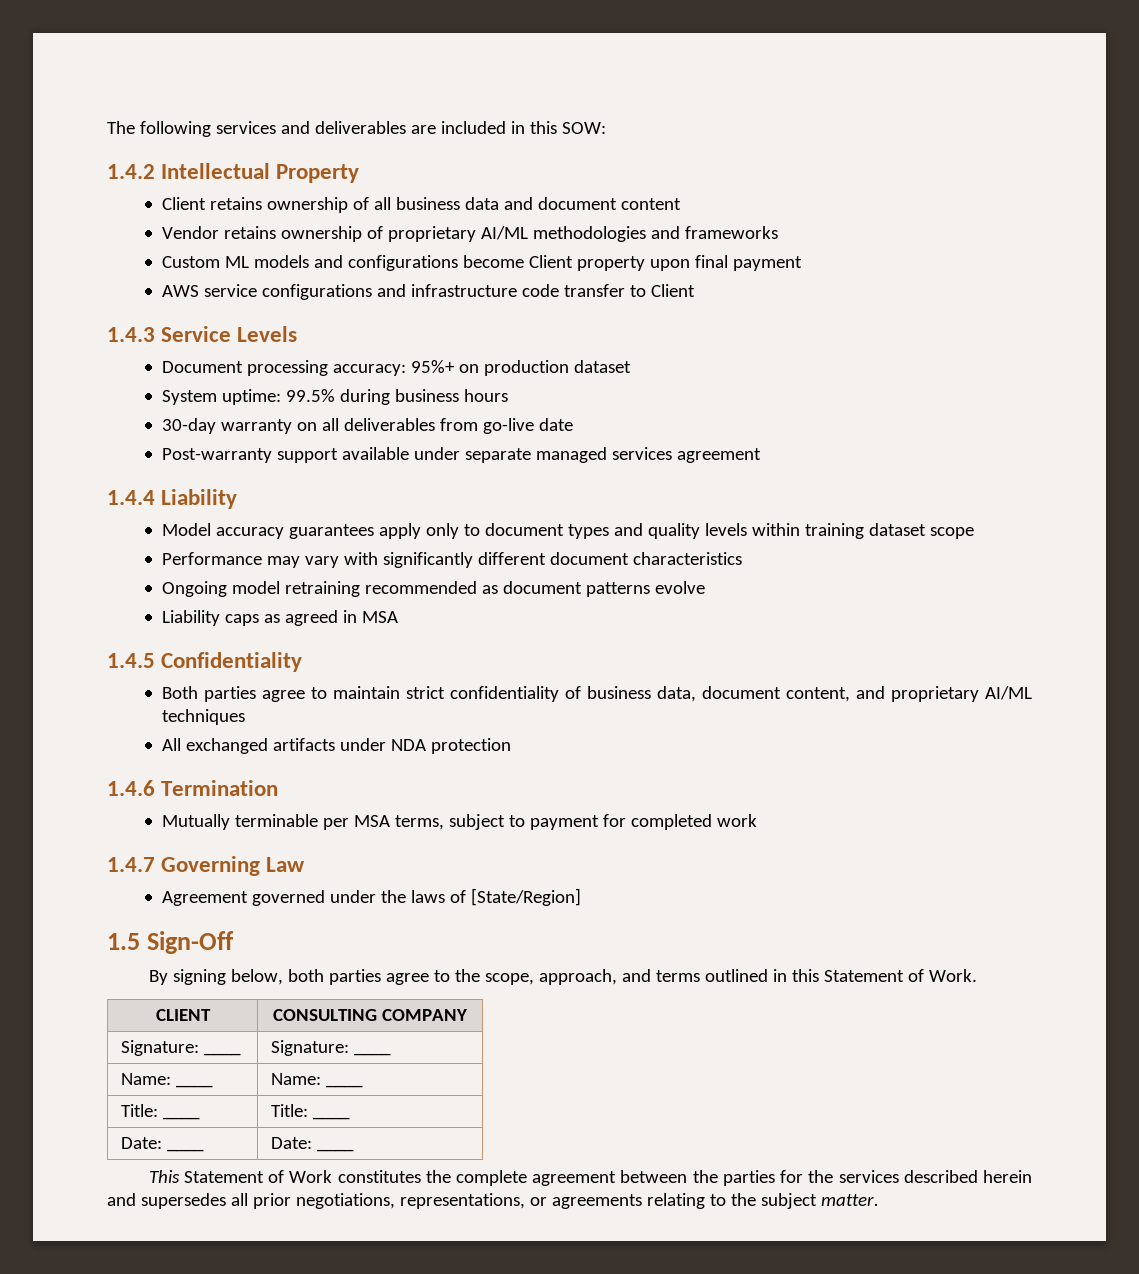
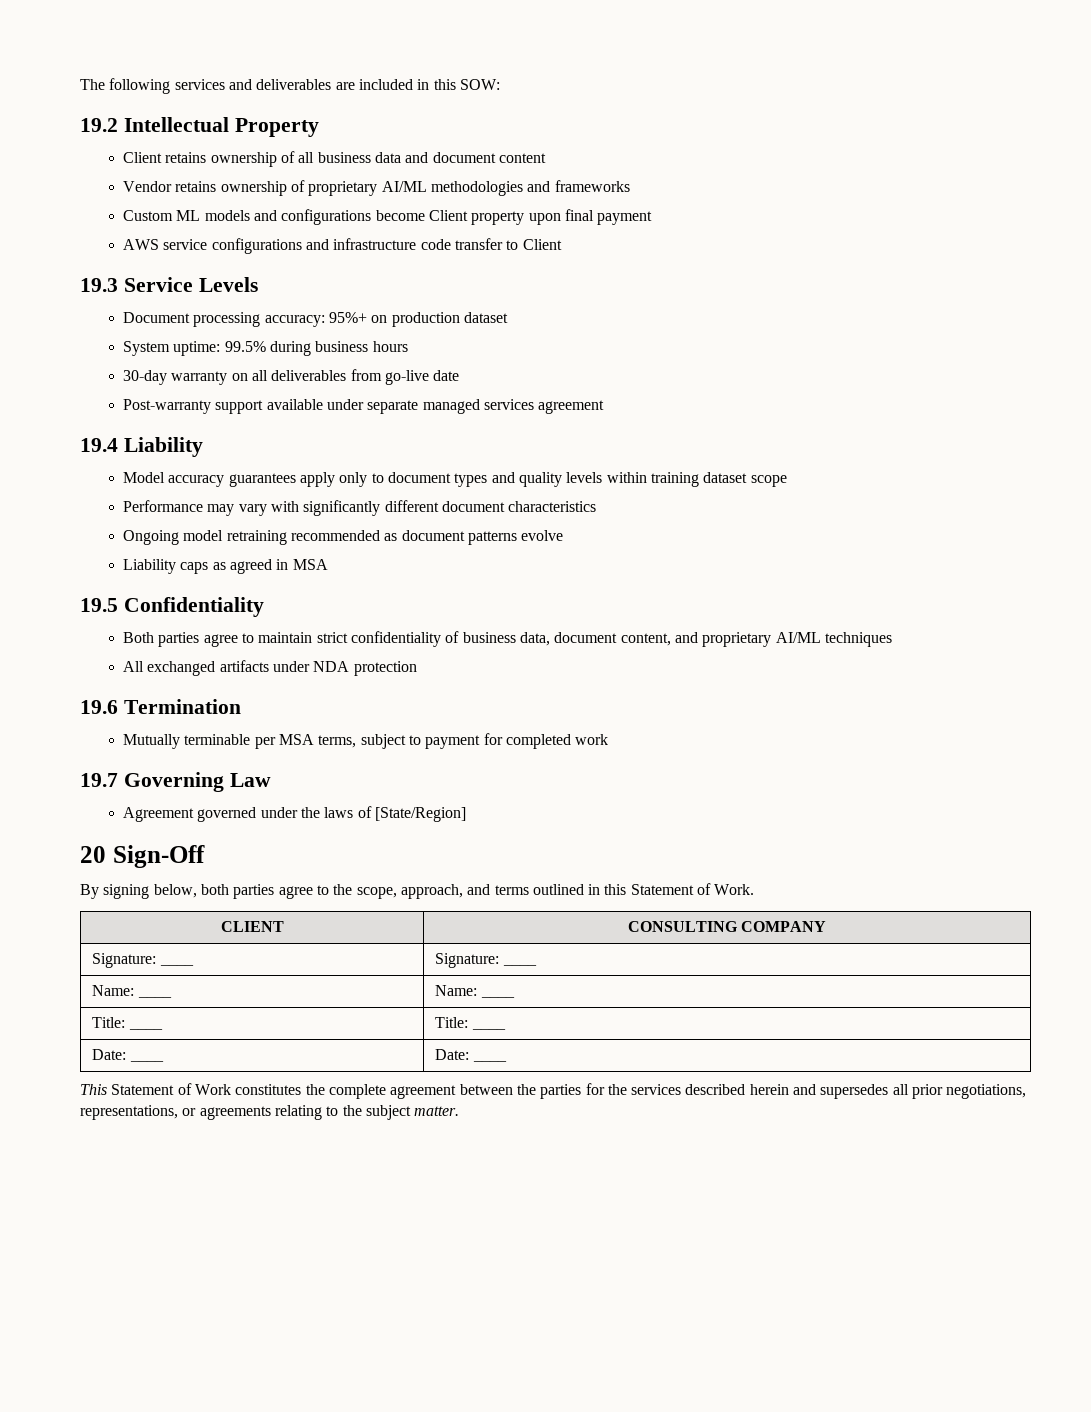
- 1.4.2 Intellectual Property
+ 19.2 Intellectual Property
- 1.4.3 Service Levels
+ 19.3 Service Levels
- 1.4.4 Liability
+ 19.4 Liability
- 1.4.5 Confidentiality
+ 19.5 Confidentiality
- 1.4.6 Termination
+ 19.6 Termination
- 1.4.7 Governing Law
+ 19.7 Governing Law
- 1.5 Sign-Off
+ 20 Sign-Off

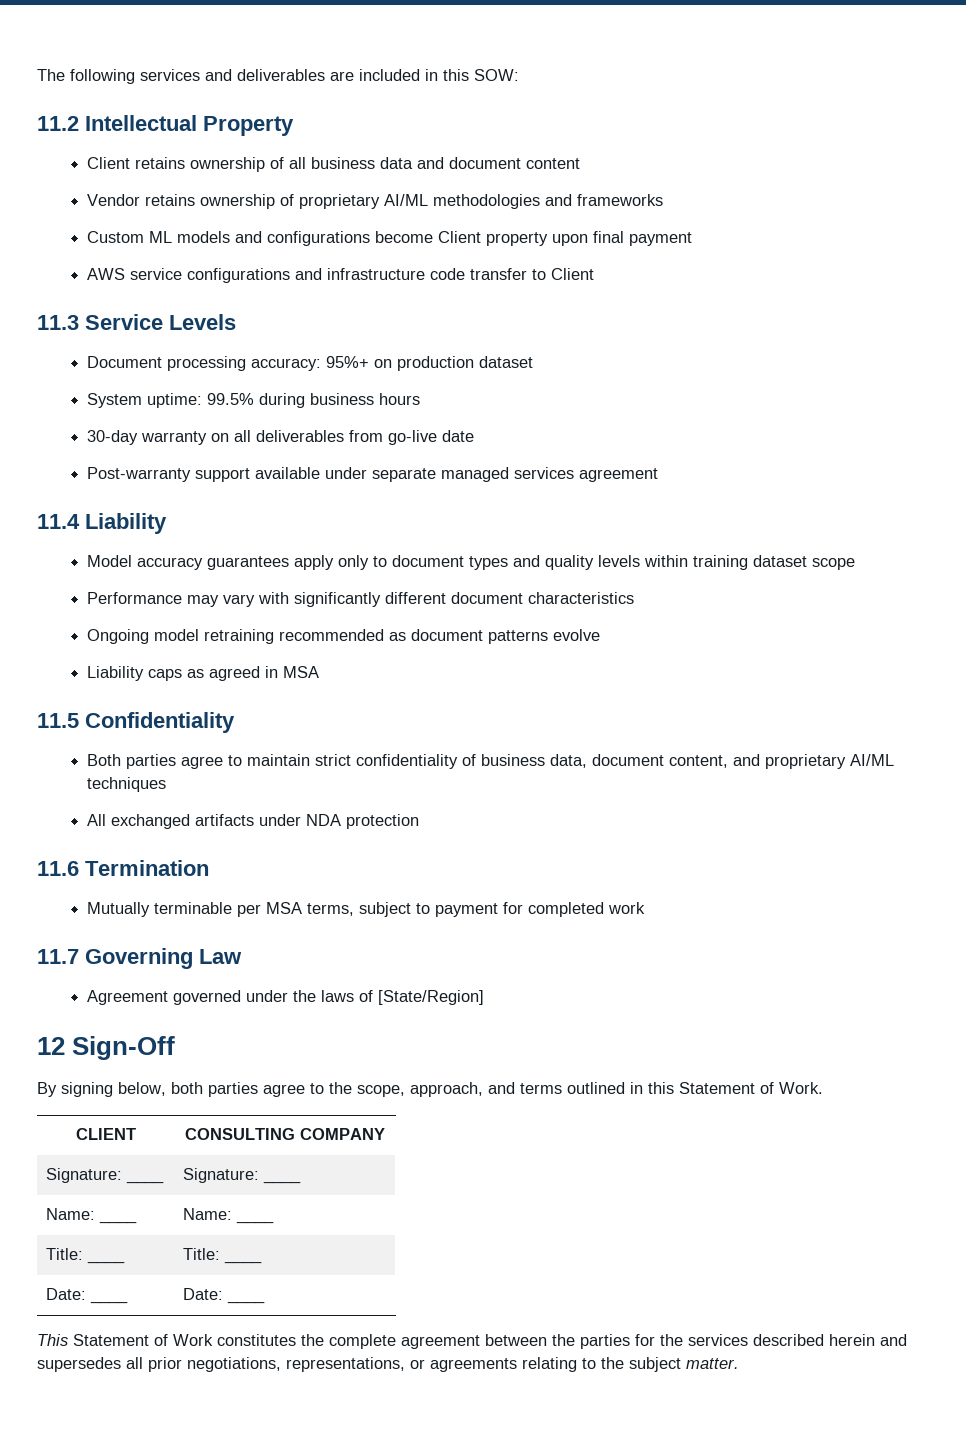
- 19.2 Intellectual Property
+ 11.2 Intellectual Property
- 19.3 Service Levels
+ 11.3 Service Levels
- 19.4 Liability
+ 11.4 Liability
- 19.5 Confidentiality
+ 11.5 Confidentiality
- 19.6 Termination
+ 11.6 Termination
- 19.7 Governing Law
+ 11.7 Governing Law
- 20 Sign-Off
+ 12 Sign-Off

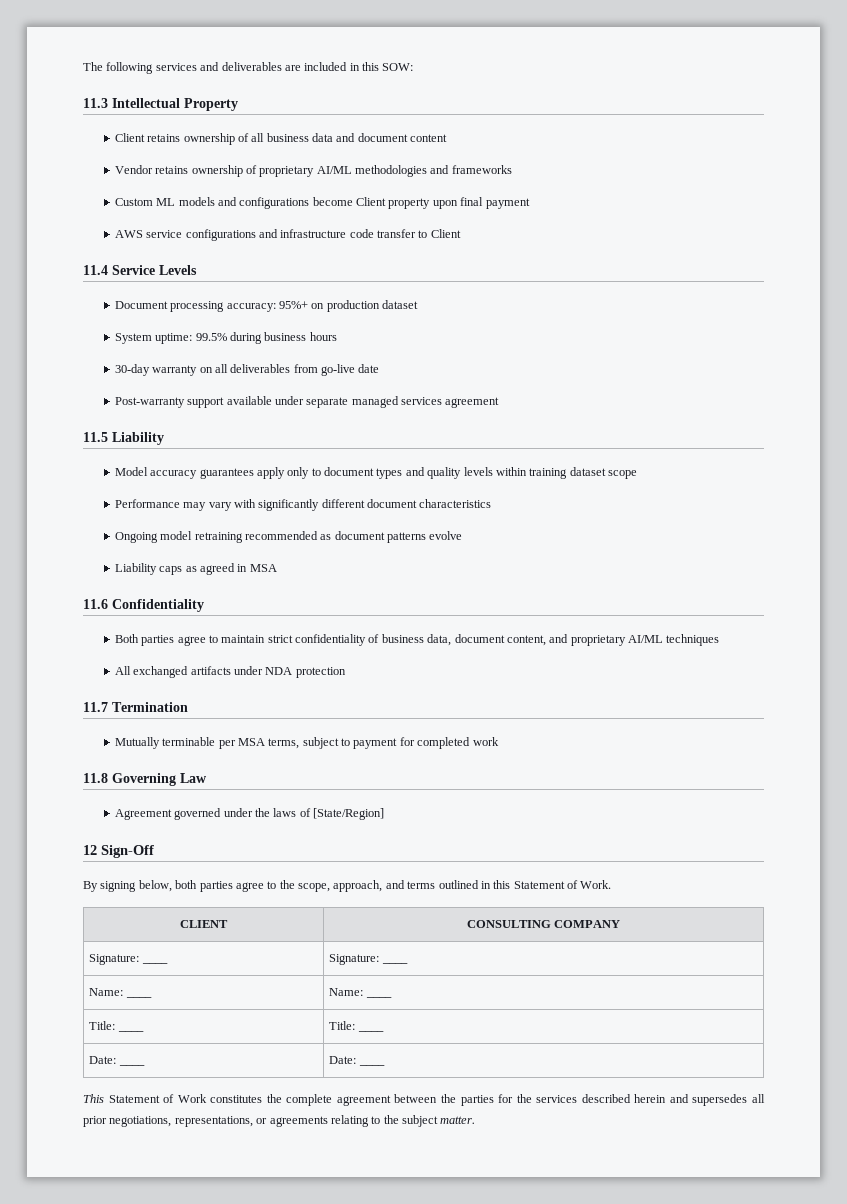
- 11.2 Intellectual Property
+ 11.3 Intellectual Property
- 11.3 Service Levels
+ 11.4 Service Levels
- 11.4 Liability
+ 11.5 Liability
- 11.5 Confidentiality
+ 11.6 Confidentiality
- 11.6 Termination
+ 11.7 Termination
- 11.7 Governing Law
+ 11.8 Governing Law

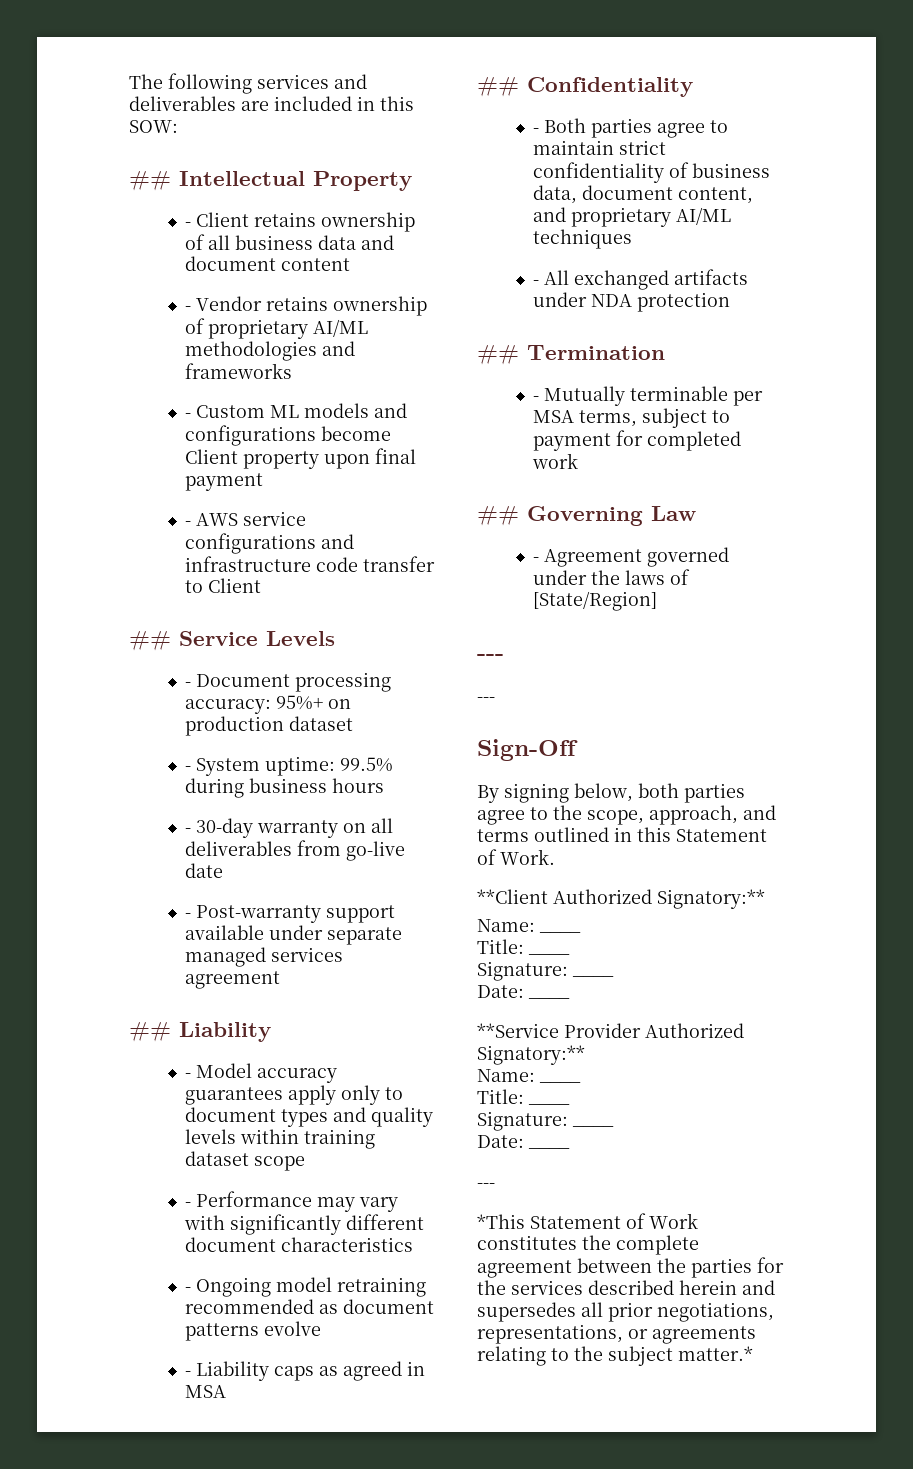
- 11.3 Intellectual Property
+ ## Intellectual Property
- Client retains ownership of all business data and document content
+ - Client retains ownership of all business data and document content
- Vendor retains ownership of proprietary AI/ML methodologies and frameworks
+ - Vendor retains ownership of proprietary AI/ML methodologies and frameworks
- Custom ML models and configurations become Client property upon final payment
+ - Custom ML models and configurations become Client property upon final payment
- AWS service configurations and infrastructure code transfer to Client
+ - AWS service configurations and infrastructure code transfer to Client
- 11.4 Service Levels
+ ## Service Levels
- Document processing accuracy: 95%+ on production dataset
+ - Document processing accuracy: 95%+ on production dataset
- System uptime: 99.5% during business hours
+ - System uptime: 99.5% during business hours
- 30-day warranty on all deliverables from go-live date
+ - 30-day warranty on all deliverables from go-live date
- Post-warranty support available under separate managed services agreement
+ - Post-warranty support available under separate managed services agreement
- 11.5 Liability
+ ## Liability
- Model accuracy guarantees apply only to document types and quality levels within training dataset scope
+ - Model accuracy guarantees apply only to document types and quality levels within training dataset scope
- Performance may vary with significantly different document characteristics
+ - Performance may vary with significantly different document characteristics
- Ongoing model retraining recommended as document patterns evolve
+ - Ongoing model retraining recommended as document patterns evolve
- Liability caps as agreed in MSA
+ - Liability caps as agreed in MSA
- 11.6 Confidentiality
+ ## Confidentiality
- Both parties agree to maintain strict confidentiality of business data, document content, and proprietary AI/ML techniques
+ - Both parties agree to maintain strict confidentiality of business data, document content, and proprietary AI/ML techniques
- All exchanged artifacts under NDA protection
+ - All exchanged artifacts under NDA protection
- 11.7 Termination
+ ## Termination
- Mutually terminable per MSA terms, subject to payment for completed work
+ - Mutually terminable per MSA terms, subject to payment for completed work
- 11.8 Governing Law
+ ## Governing Law
- Agreement governed under the laws of [State/Region]
- 12 Sign-Off
+ - Agreement governed under the laws of [State/Region]
+ ---
+ ---
+ Sign-Off
- CLIENT | CONSULTING COMPANY
- Signature: ____ | Signature: ____
- Name: ____ | Name: ____
- Title: ____ | Title: ____
- Date: ____ | Date: ____
- This Statement of Work constitutes the complete agreement between the parties for the services described herein and supersedes all prior negotiations, representations, or agreements relating to the subject matter.
+ **Client Authorized Signatory:**
+ Name: ____
+ Title: ____
+ Signature: ____
+ Date: ____
+ **Service Provider Authorized Signatory:**
+ Name: ____
+ Title: ____
+ Signature: ____
+ Date: ____
+ ---
+ *This Statement of Work constitutes the complete agreement between the parties for the services described herein and supersedes all prior negotiations, representations, or agreements relating to the subject matter.*

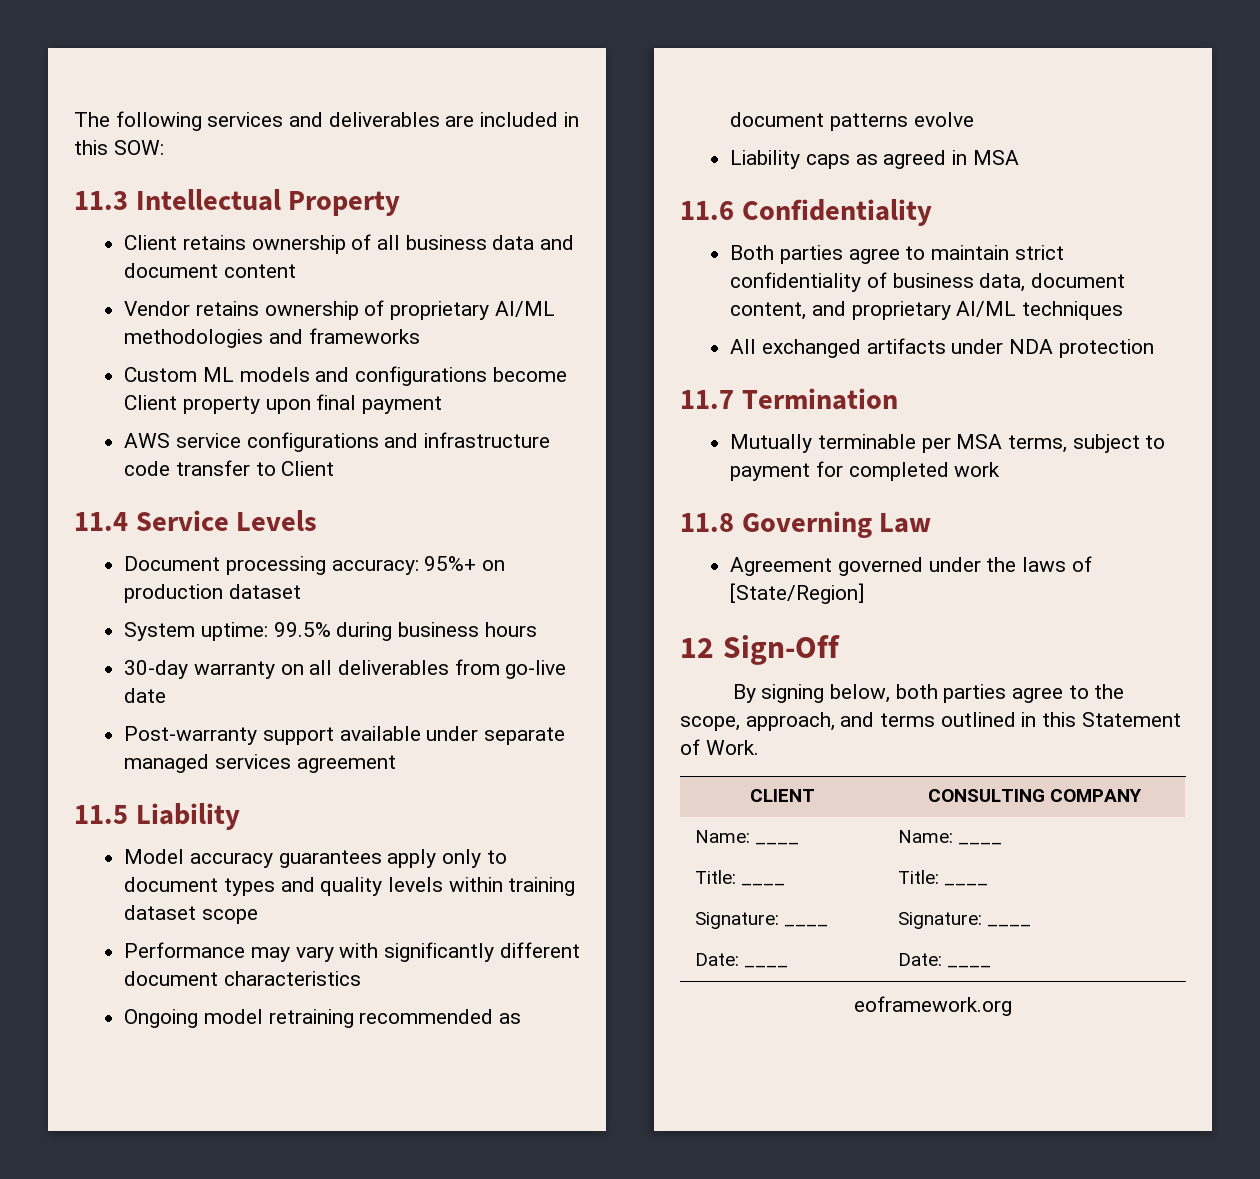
- ## Intellectual Property
+ 11.3 Intellectual Property
- - Client retains ownership of all business data and document content
+ Client retains ownership of all business data and document content
- - Vendor retains ownership of proprietary AI/ML methodologies and frameworks
+ Vendor retains ownership of proprietary AI/ML methodologies and frameworks
- - Custom ML models and configurations become Client property upon final payment
+ Custom ML models and configurations become Client property upon final payment
- - AWS service configurations and infrastructure code transfer to Client
+ AWS service configurations and infrastructure code transfer to Client
- ## Service Levels
+ 11.4 Service Levels
- - Document processing accuracy: 95%+ on production dataset
+ Document processing accuracy: 95%+ on production dataset
- - System uptime: 99.5% during business hours
+ System uptime: 99.5% during business hours
- - 30-day warranty on all deliverables from go-live date
+ 30-day warranty on all deliverables from go-live date
- - Post-warranty support available under separate managed services agreement
+ Post-warranty support available under separate managed services agreement
- ## Liability
+ 11.5 Liability
- - Model accuracy guarantees apply only to document types and quality levels within training dataset scope
+ Model accuracy guarantees apply only to document types and quality levels within training dataset scope
- - Performance may vary with significantly different document characteristics
+ Performance may vary with significantly different document characteristics
- - Ongoing model retraining recommended as document patterns evolve
+ Ongoing model retraining recommended as document patterns evolve
- - Liability caps as agreed in MSA
+ Liability caps as agreed in MSA
- ## Confidentiality
+ 11.6 Confidentiality
- - Both parties agree to maintain strict confidentiality of business data, document content, and proprietary AI/ML techniques
+ Both parties agree to maintain strict confidentiality of business data, document content, and proprietary AI/ML techniques
- - All exchanged artifacts under NDA protection
+ All exchanged artifacts under NDA protection
- ## Termination
+ 11.7 Termination
- - Mutually terminable per MSA terms, subject to payment for completed work
+ Mutually terminable per MSA terms, subject to payment for completed work
- ## Governing Law
+ 11.8 Governing Law
- - Agreement governed under the laws of [State/Region]
- ---
- ---
- Sign-Off
+ Agreement governed under the laws of [State/Region]
+ 12 Sign-Off
- **Client Authorized Signatory:**
- Name: ____
- Title: ____
- Signature: ____
- Date: ____
- **Service Provider Authorized Signatory:**
- Name: ____
- Title: ____
- Signature: ____
- Date: ____
- ---
- *This Statement of Work constitutes the complete agreement between the parties for the services described herein and supersedes all prior negotiations, representations, or agreements relating to the subject matter.*
+ CLIENT | CONSULTING COMPANY
+ Name: ____ | Name: ____
+ Title: ____ | Title: ____
+ Signature: ____ | Signature: ____
+ Date: ____ | Date: ____
+ eoframework.org

